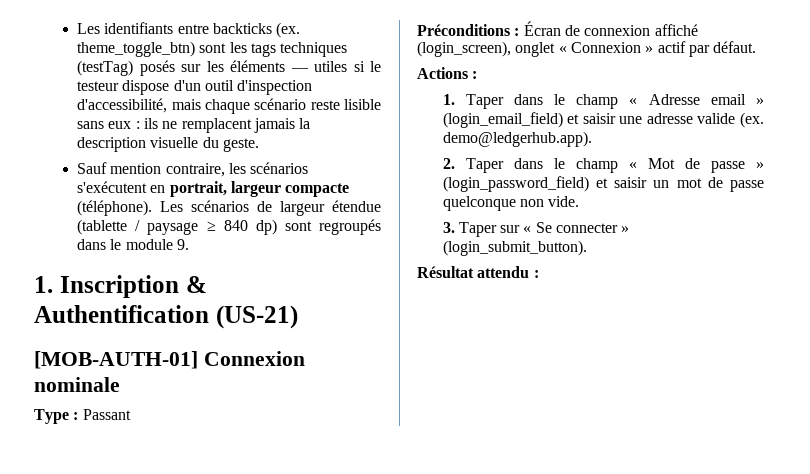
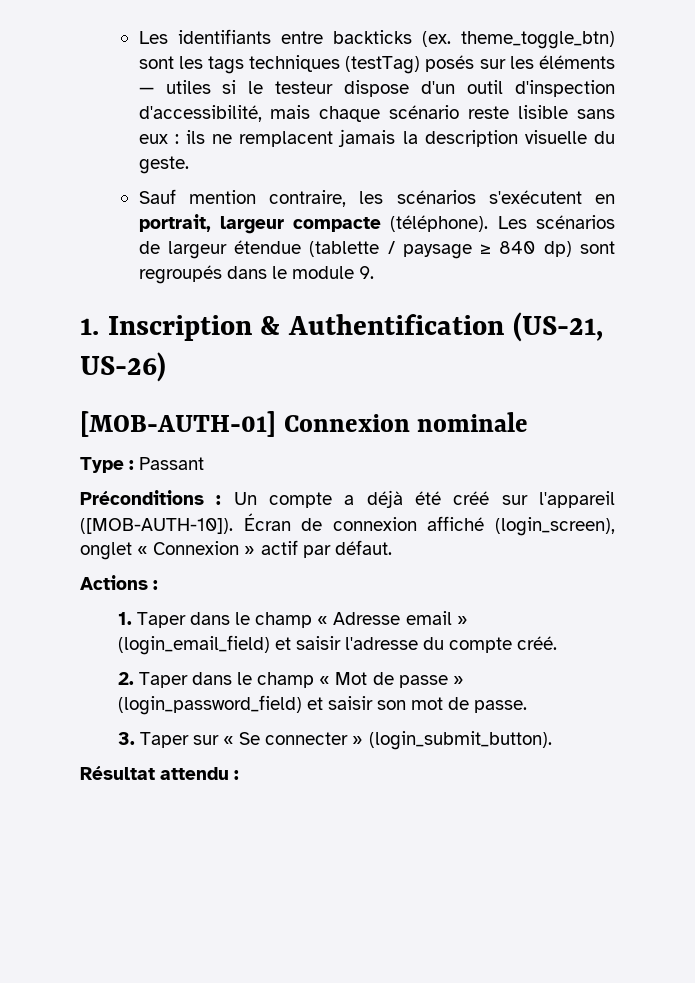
- 1. Inscription & Authentification (US-21)
+ 1. Inscription & Authentification (US-21, US-26)
- Préconditions : Écran de connexion affiché (login_screen), onglet « Connexion » actif par défaut.
+ Préconditions : Un compte a déjà été créé sur l'appareil ([MOB-AUTH-10]). Écran de connexion affiché (login_screen), onglet « Connexion » actif par défaut.
- 1. Taper dans le champ « Adresse email » (login_email_field) et saisir une adresse valide (ex. demo@ledgerhub.app).
+ 1. Taper dans le champ « Adresse email » (login_email_field) et saisir l'adresse du compte créé.
- 2. Taper dans le champ « Mot de passe » (login_password_field) et saisir un mot de passe quelconque non vide.
+ 2. Taper dans le champ « Mot de passe » (login_password_field) et saisir son mot de passe.

